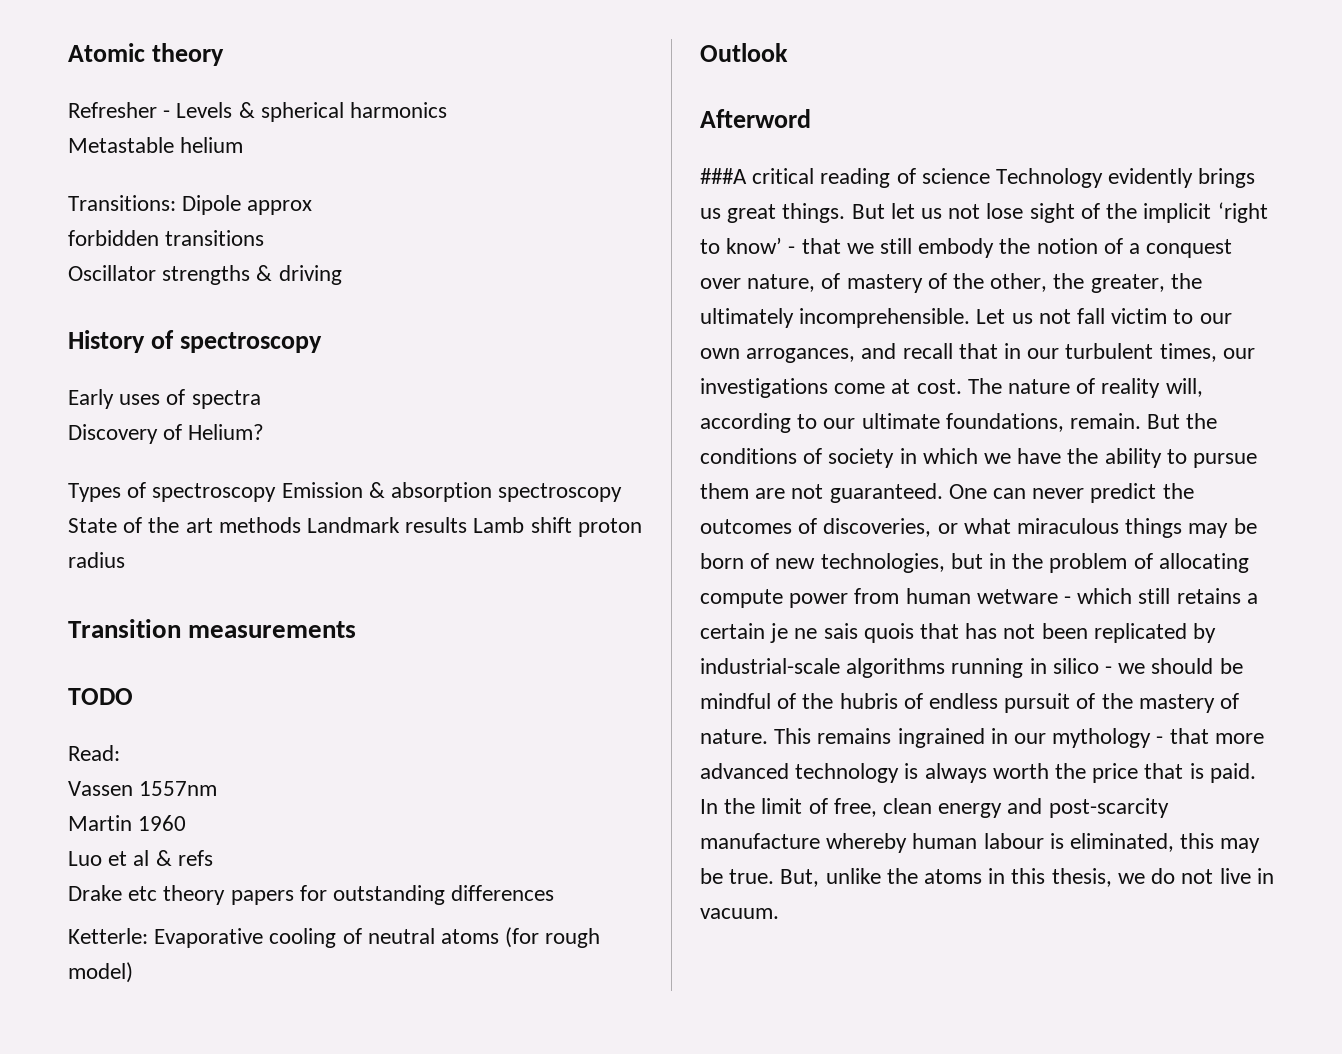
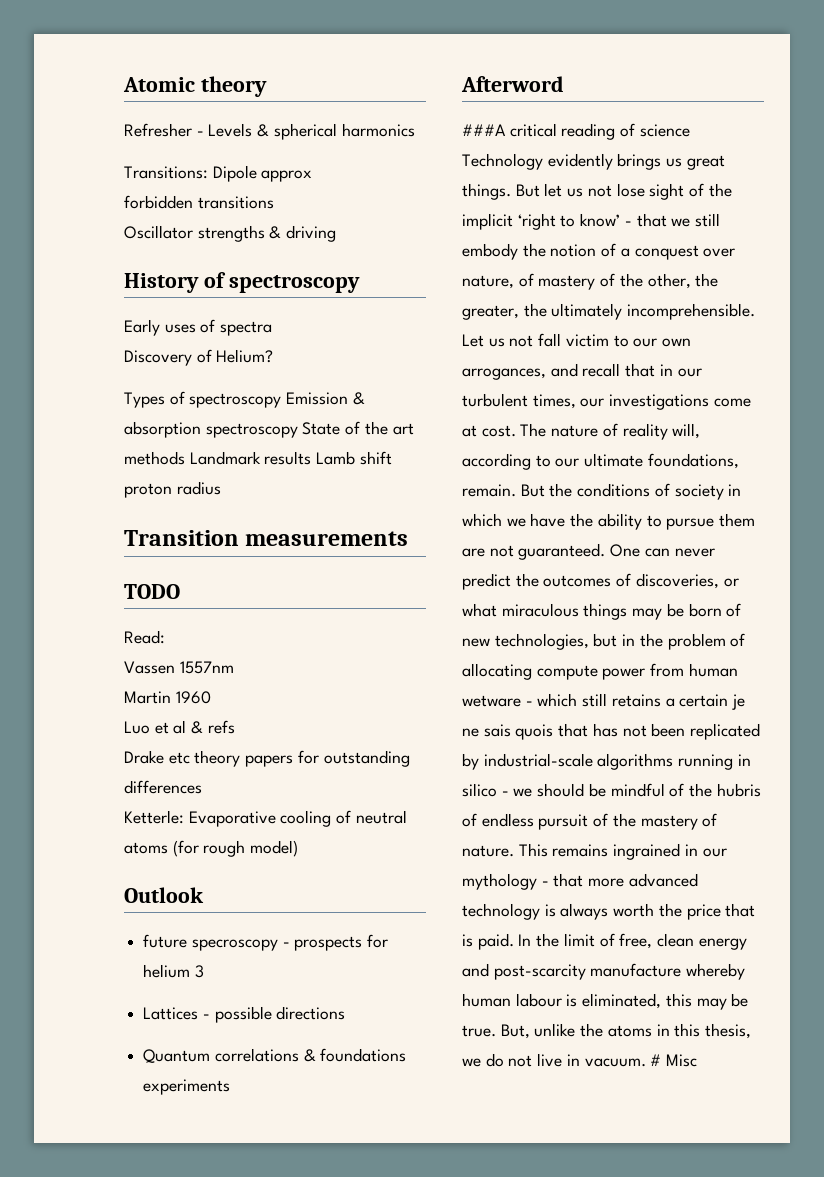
- Metastable helium
+ future specroscopy - prospects for helium 3
+ Lattices - possible directions
+ Quantum correlations & foundations experiments
+ # Misc

